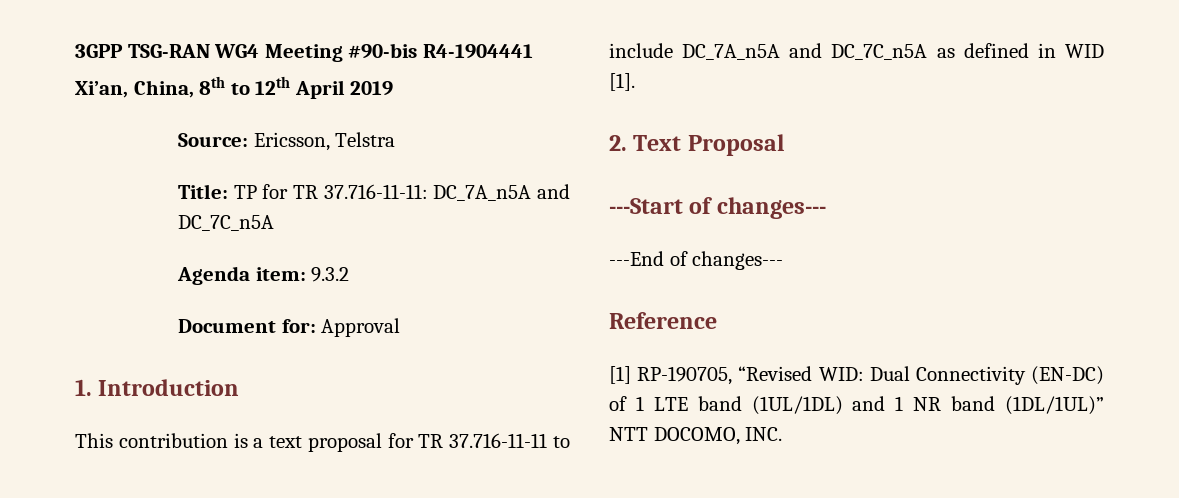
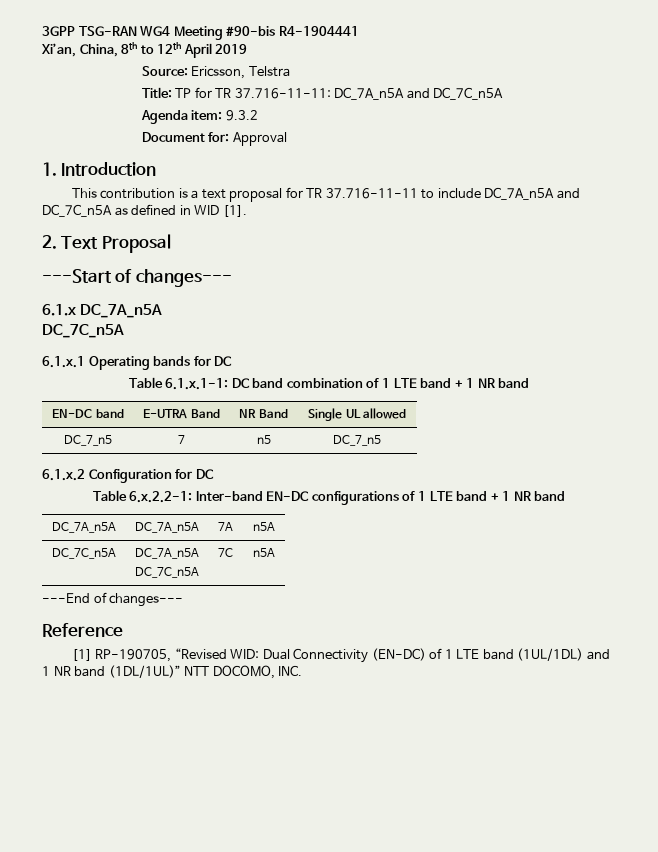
+ 6.1.x DC_7A_n5A
+ DC_7C_n5A
+ 6.1.x.1 Operating bands for DC
+ Table 6.1.x.1-1: DC band combination of 1 LTE band + 1 NR band
+ EN-DC band | E-UTRA Band | NR Band | Single UL allowed
+ DC_7_n5 | 7 | n5 | DC_7_n5
+ 6.1.x.2 Configuration for DC
+ Table 6.x.2.2-1: Inter-band EN-DC configurations of 1 LTE band + 1 NR band
+ DC_7A_n5A | DC_7A_n5A | 7A | n5A
+ DC_7C_n5A | DC_7A_n5A
+ DC_7C_n5A | 7C | n5A

